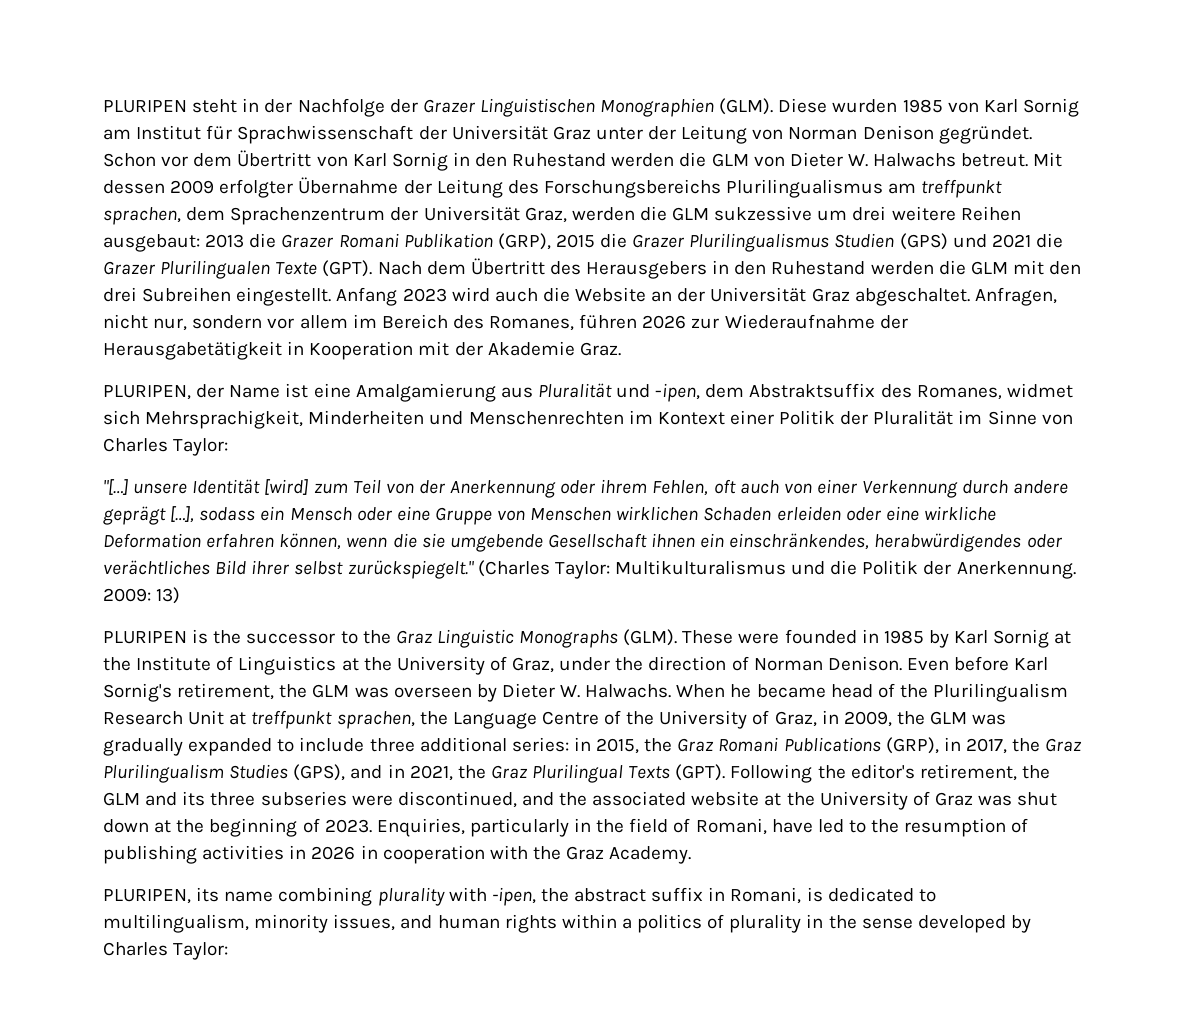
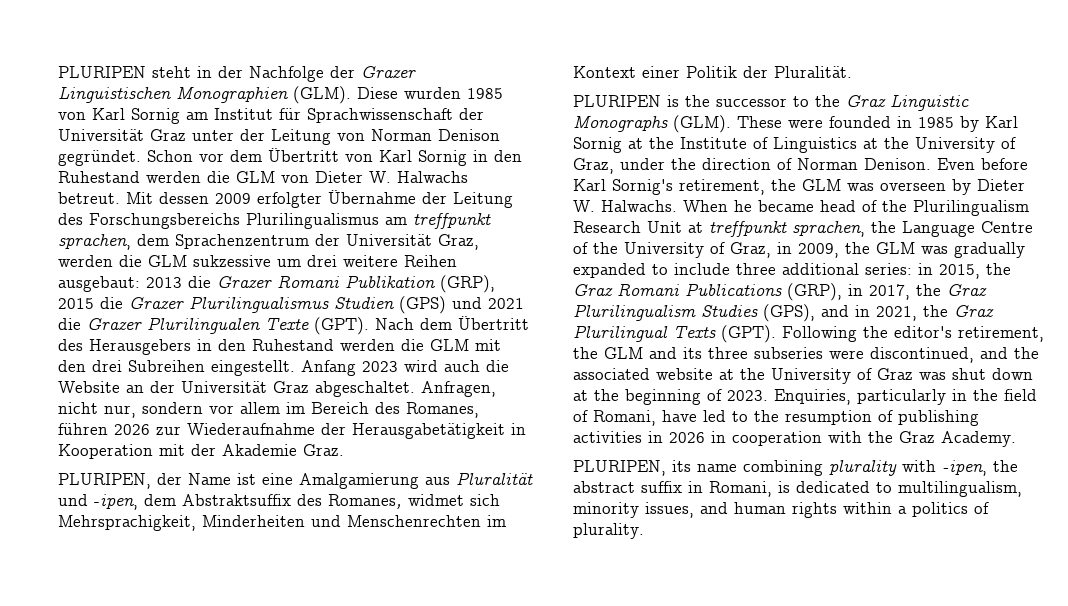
- PLURIPEN, der Name ist eine Amalgamierung aus Pluralität und -ipen, dem Abstraktsuffix des Romanes, widmet sich Mehrsprachigkeit, Minderheiten und Menschenrechten im Kontext einer Politik der Pluralität im Sinne von Charles Taylor:
- "[…] unsere Identität [wird] zum Teil von der Anerkennung oder ihrem Fehlen, oft auch von einer Verkennung durch andere geprägt […], sodass ein Mensch oder eine Gruppe von Menschen wirklichen Schaden erleiden oder eine wirkliche Deformation erfahren können, wenn die sie umgebende Gesellschaft ihnen ein einschränkendes, herabwürdigendes oder verächtliches Bild ihrer selbst zurückspiegelt." (Charles Taylor: Multikulturalismus und die Politik der Anerkennung. 2009: 13)
+ PLURIPEN, der Name ist eine Amalgamierung aus Pluralität und -ipen, dem Abstraktsuffix des Romanes, widmet sich Mehrsprachigkeit, Minderheiten und Menschenrechten im Kontext einer Politik der Pluralität.
- PLURIPEN, its name combining plurality with -ipen, the abstract suffix in Romani, is dedicated to multilingualism, minority issues, and human rights within a politics of plurality in the sense developed by Charles Taylor:
+ PLURIPEN, its name combining plurality with -ipen, the abstract suffix in Romani, is dedicated to multilingualism, minority issues, and human rights within a politics of plurality.

